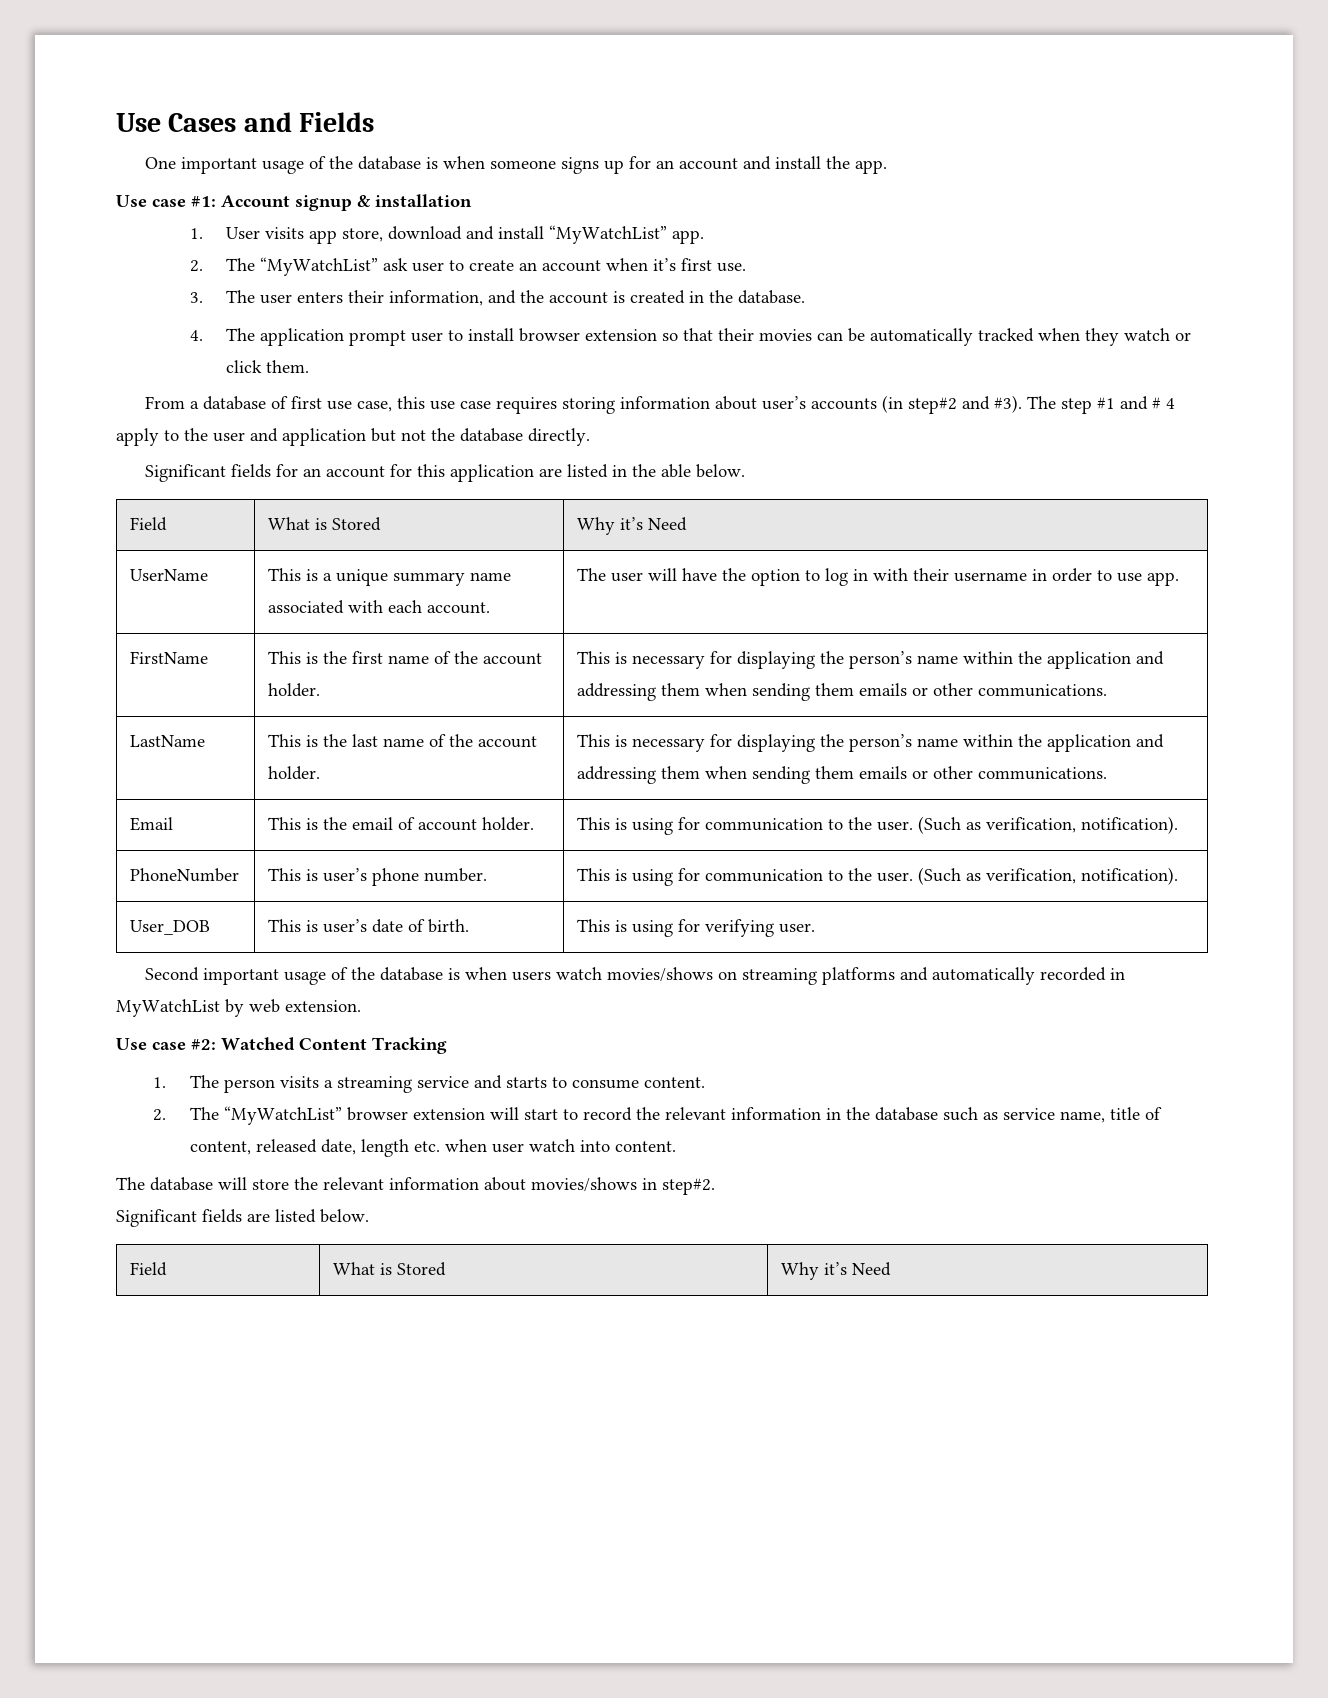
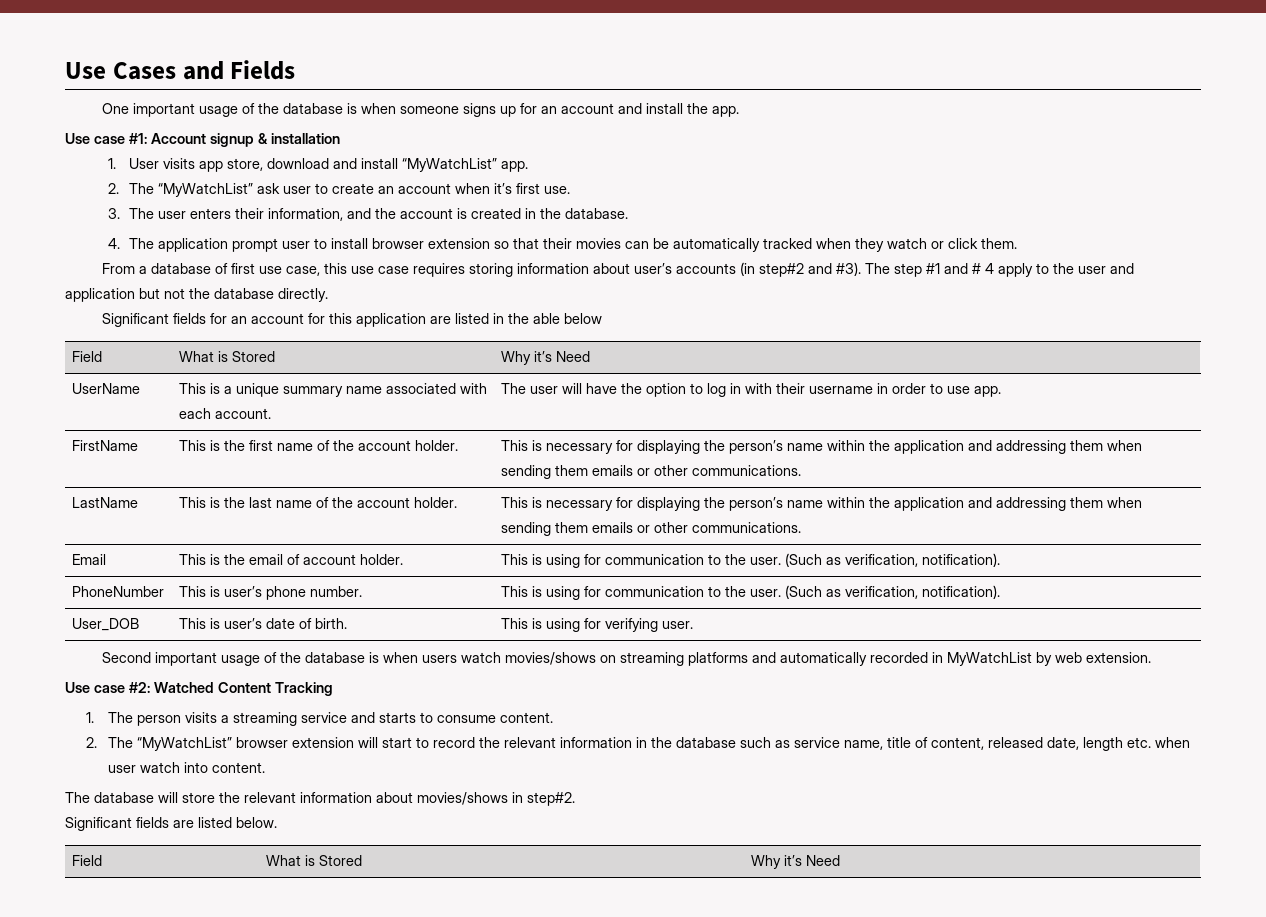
- Significant fields for an account for this application are listed in the able below.
+ Significant fields for an account for this application are listed in the able below

